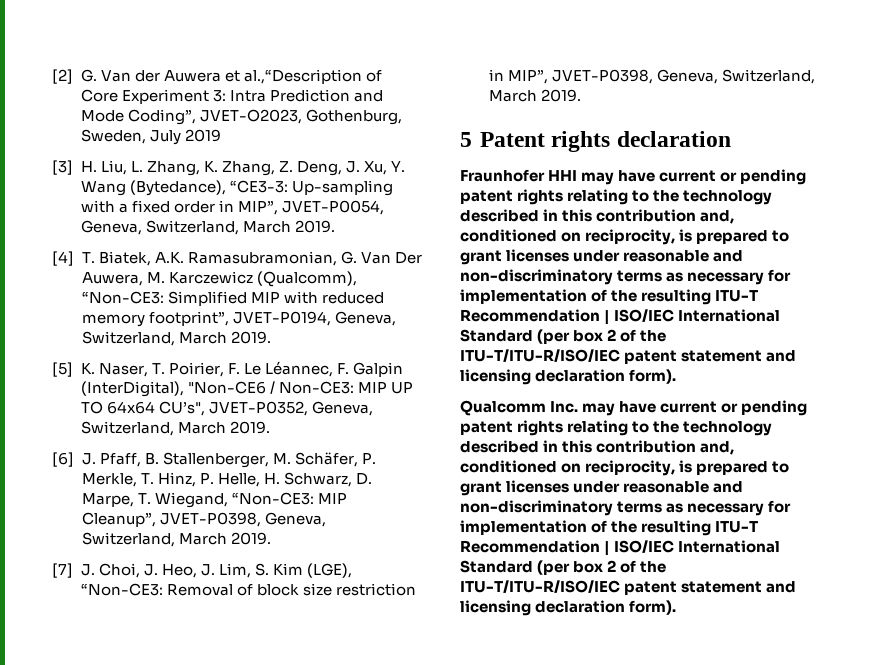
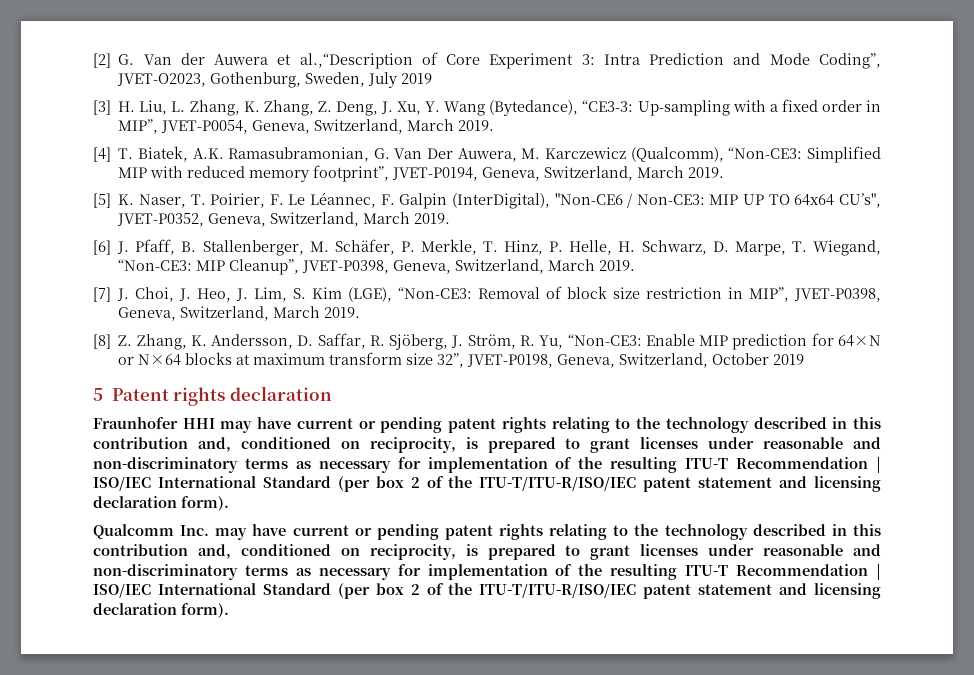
+ [8] Z. Zhang, K. Andersson, D. Saffar, R. Sjöberg, J. Ström, R. Yu, “Non-CE3: Enable MIP prediction for 64×N or N×64 blocks at maximum transform size 32”, JVET-P0198, Geneva, Switzerland, October 2019

